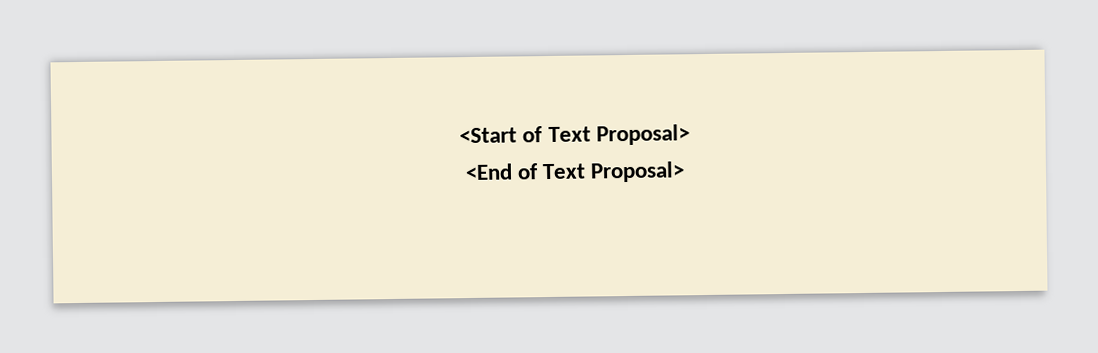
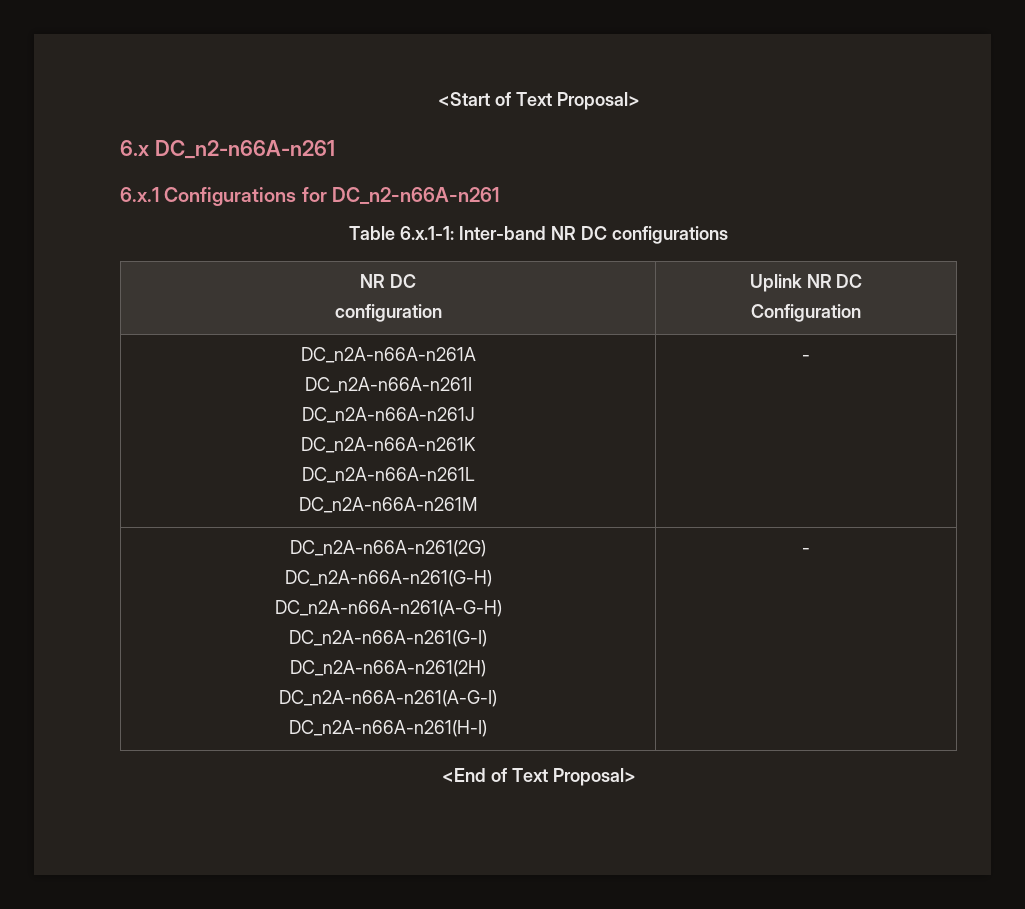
+ 6.x DC_n2-n66A-n261
+ 6.x.1 Configurations for DC_n2-n66A-n261
+ Table 6.x.1-1: Inter-band NR DC configurations
+ NR DC
+ configuration | Uplink NR DC
+ Configuration
+ DC_n2A-n66A-n261A
+ DC_n2A-n66A-n261I
+ DC_n2A-n66A-n261J
+ DC_n2A-n66A-n261K
+ DC_n2A-n66A-n261L
+ DC_n2A-n66A-n261M | -
+ DC_n2A-n66A-n261(2G)
+ DC_n2A-n66A-n261(G-H)
+ DC_n2A-n66A-n261(A-G-H)
+ DC_n2A-n66A-n261(G-I)
+ DC_n2A-n66A-n261(2H)
+ DC_n2A-n66A-n261(A-G-I)
+ DC_n2A-n66A-n261(H-I) | -

